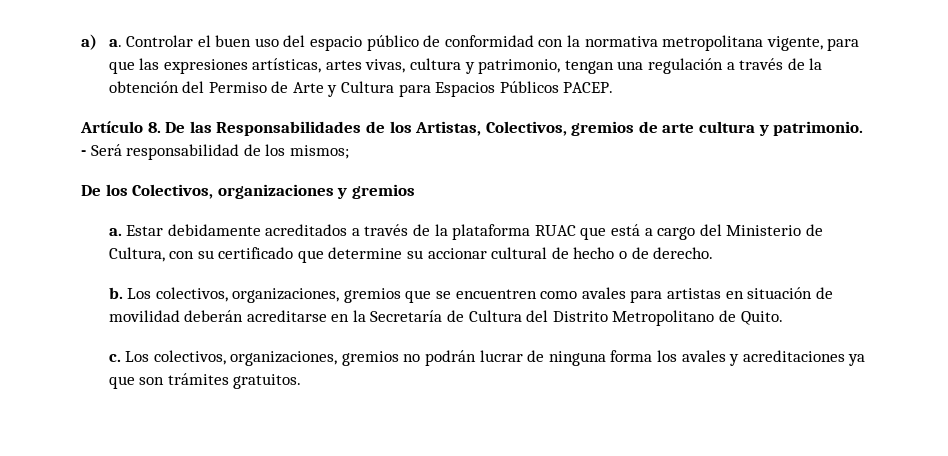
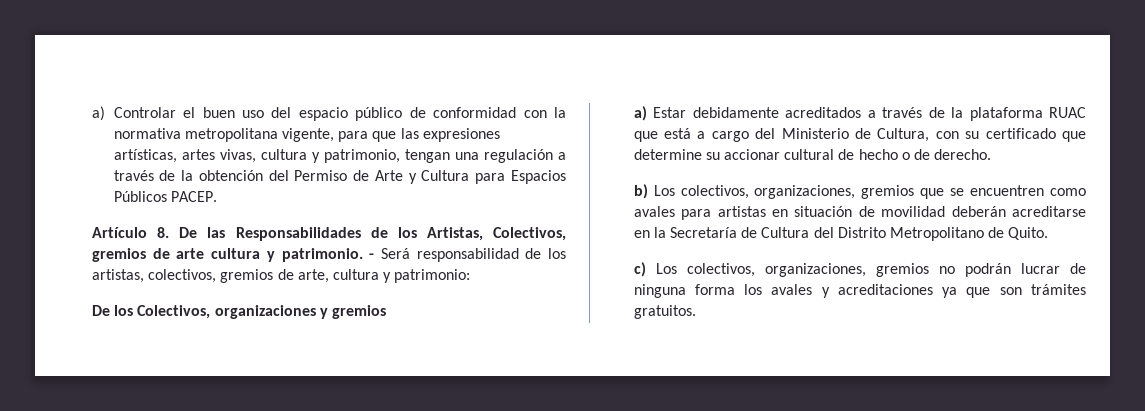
- a) a. Controlar el buen uso del espacio público de conformidad con la normativa metropolitana vigente, para que las expresiones artísticas, artes vivas, cultura y patrimonio, tengan una regulación a través de la obtención del Permiso de Arte y Cultura para Espacios Públicos PACEP.
+ a) Controlar el buen uso del espacio público de conformidad con la normativa metropolitana vigente, para que las expresiones artísticas, artes vivas, cultura y patrimonio, tengan una regulación a través de la obtención del Permiso de Arte y Cultura para Espacios Públicos PACEP.
- - Será responsabilidad de los mismos;
+ - Será responsabilidad de los artistas, colectivos, gremios de arte, cultura y patrimonio:
- a. Estar debidamente acreditados a través de la plataforma RUAC que está a cargo del Ministerio de Cultura, con su certificado que determine su accionar cultural de hecho o de derecho.
+ a) Estar debidamente acreditados a través de la plataforma RUAC que está a cargo del Ministerio de Cultura, con su certificado que determine su accionar cultural de hecho o de derecho.
- b. Los colectivos, organizaciones, gremios que se encuentren como avales para artistas en situación de movilidad deberán acreditarse en la Secretaría de Cultura del Distrito Metropolitano de Quito.
+ b) Los colectivos, organizaciones, gremios que se encuentren como avales para artistas en situación de movilidad deberán acreditarse en la Secretaría de Cultura del Distrito Metropolitano de Quito.
- c. Los colectivos, organizaciones, gremios no podrán lucrar de ninguna forma los avales y acreditaciones ya que son trámites gratuitos.
+ c) Los colectivos, organizaciones, gremios no podrán lucrar de ninguna forma los avales y acreditaciones ya que son trámites gratuitos.

